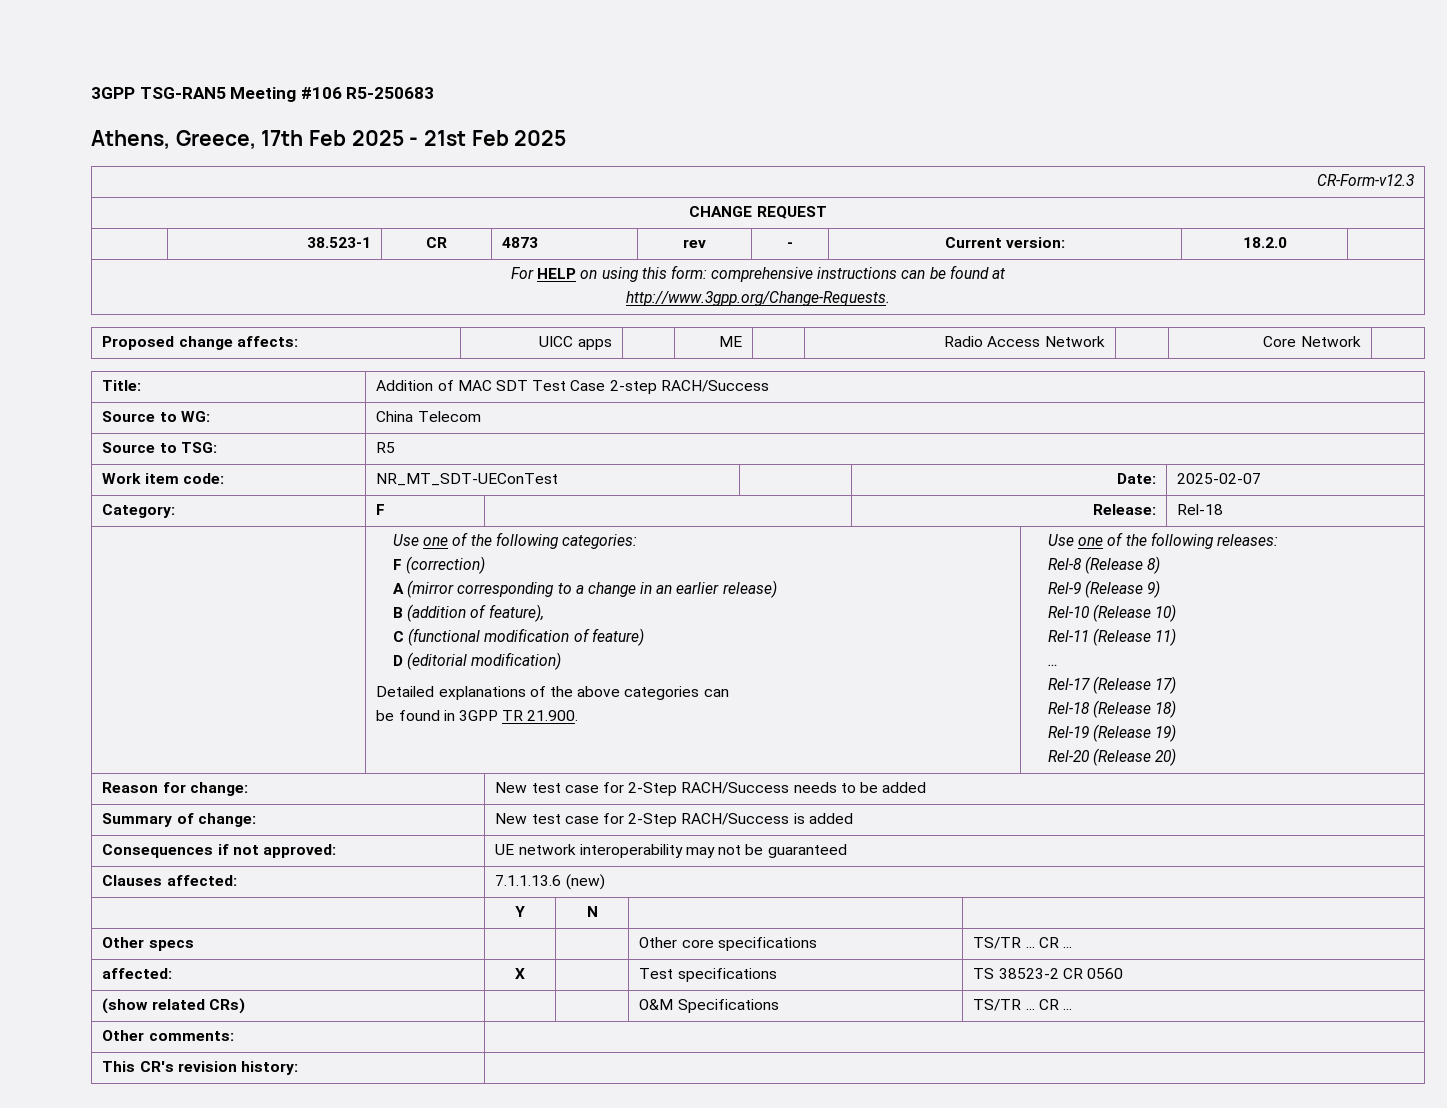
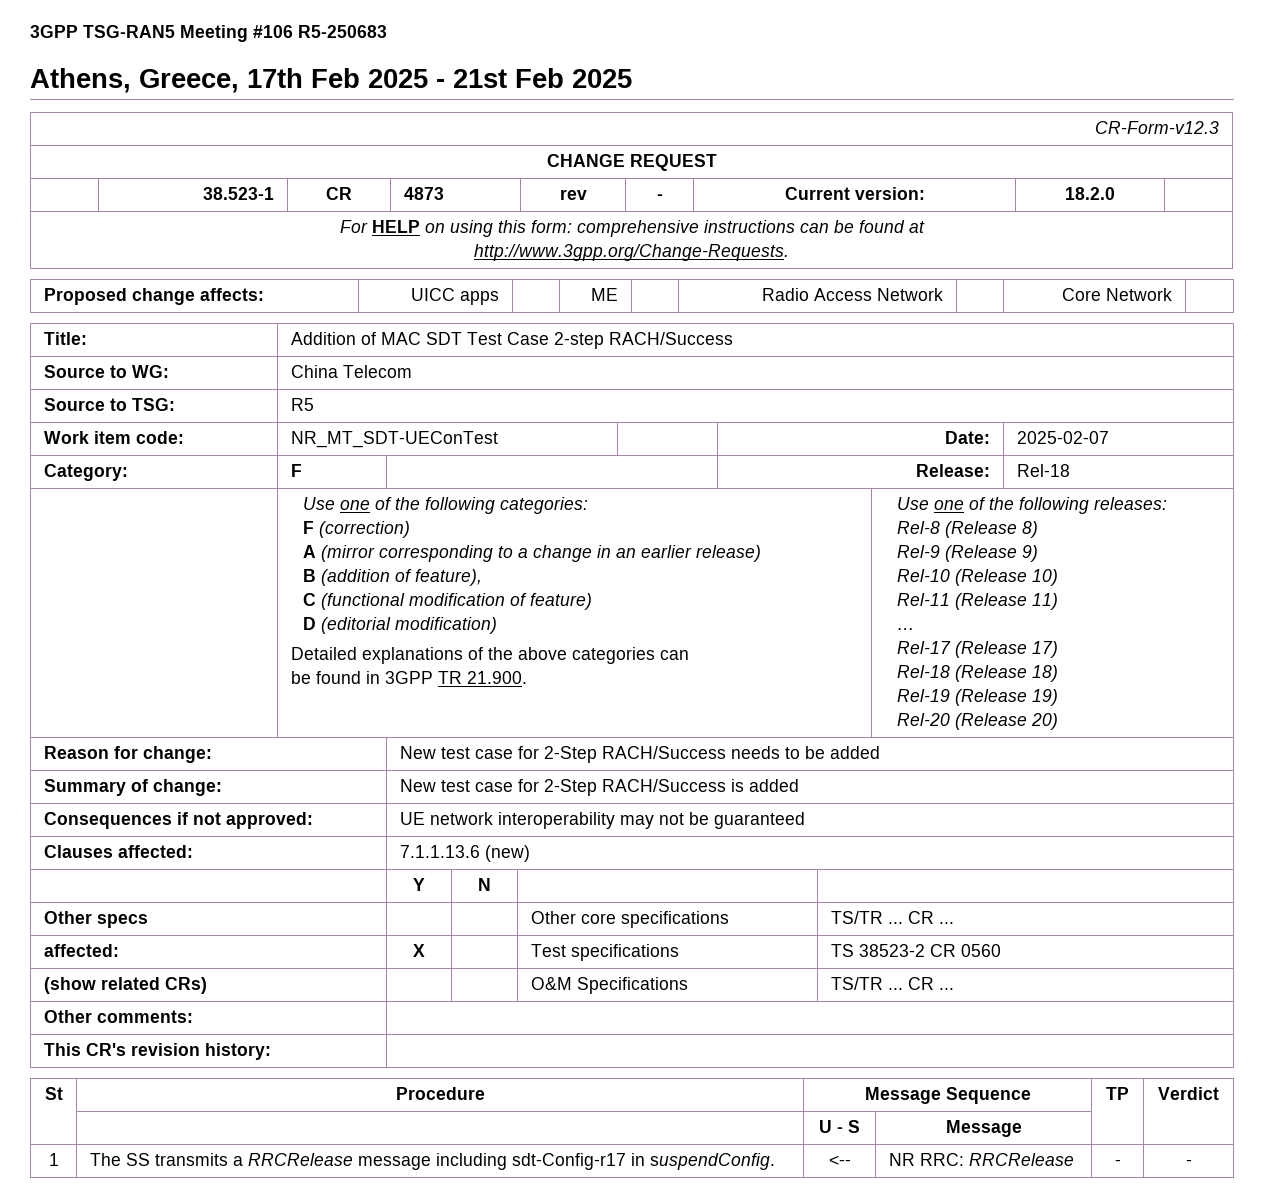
+ St | Procedure | Message Sequence | TP | Verdict
+ | | U - S | Message | |
+ 1 | The SS transmits a RRCRelease message including sdt-Config-r17 in suspendConfig. | <-- | NR RRC: RRCRelease | - | -

